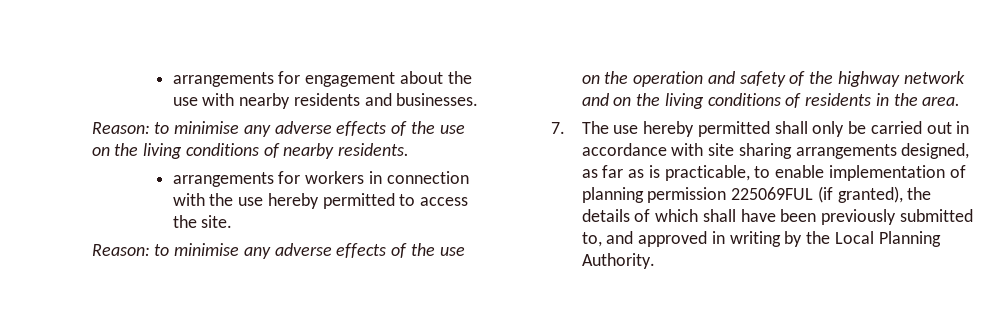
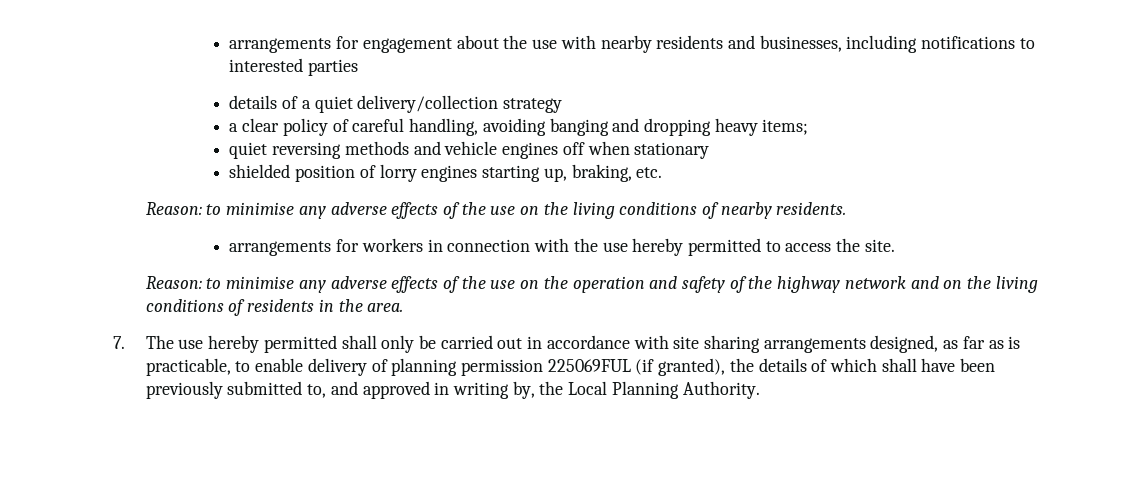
- arrangements for engagement about the use with nearby residents and businesses.
+ arrangements for engagement about the use with nearby residents and businesses, including notifications to interested parties
+ details of a quiet delivery/collection strategy
+ a clear policy of careful handling, avoiding banging and dropping heavy items;
+ quiet reversing methods and vehicle engines off when stationary
+ shielded position of lorry engines starting up, braking, etc.
- 7. The use hereby permitted shall only be carried out in accordance with site sharing arrangements designed, as far as is practicable, to enable implementation of planning permission 225069FUL (if granted), the details of which shall have been previously submitted to, and approved in writing by the Local Planning Authority.
+ 7. The use hereby permitted shall only be carried out in accordance with site sharing arrangements designed, as far as is practicable, to enable delivery of planning permission 225069FUL (if granted), the details of which shall have been previously submitted to, and approved in writing by, the Local Planning Authority.

